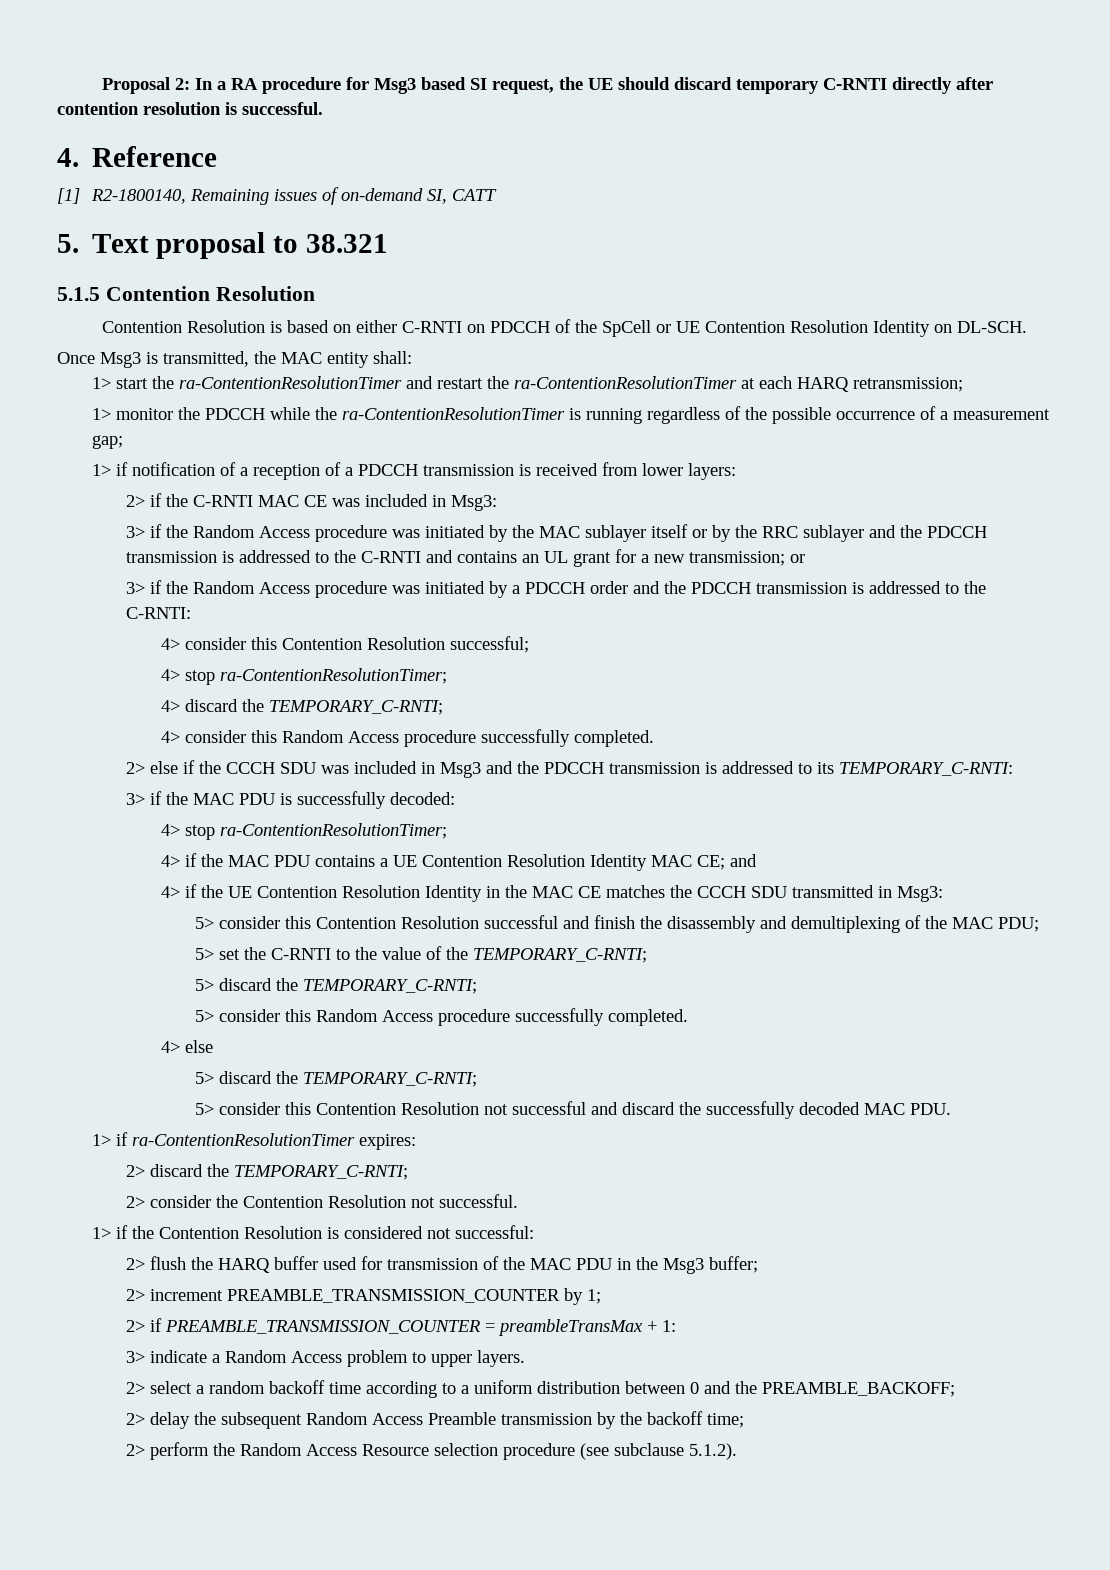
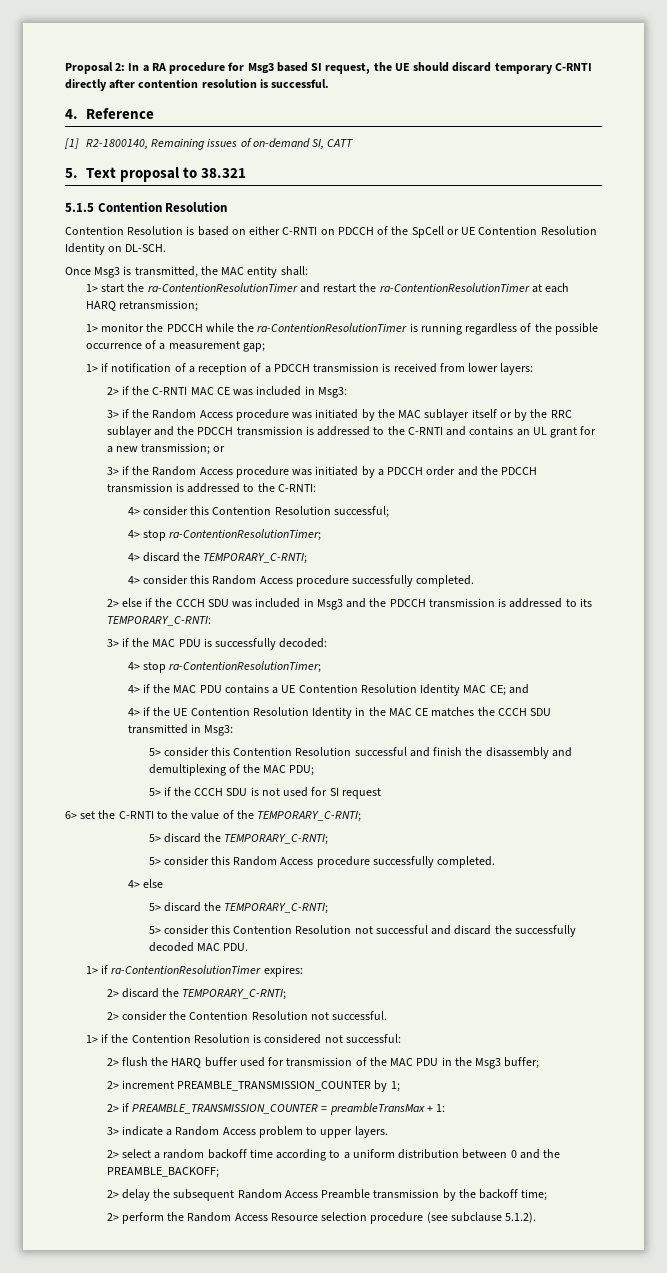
- 5> set the C-RNTI to the value of the TEMPORARY_C-RNTI;
+ 5> if the CCCH SDU is not used for SI request
+ 6> set the C-RNTI to the value of the TEMPORARY_C-RNTI;

